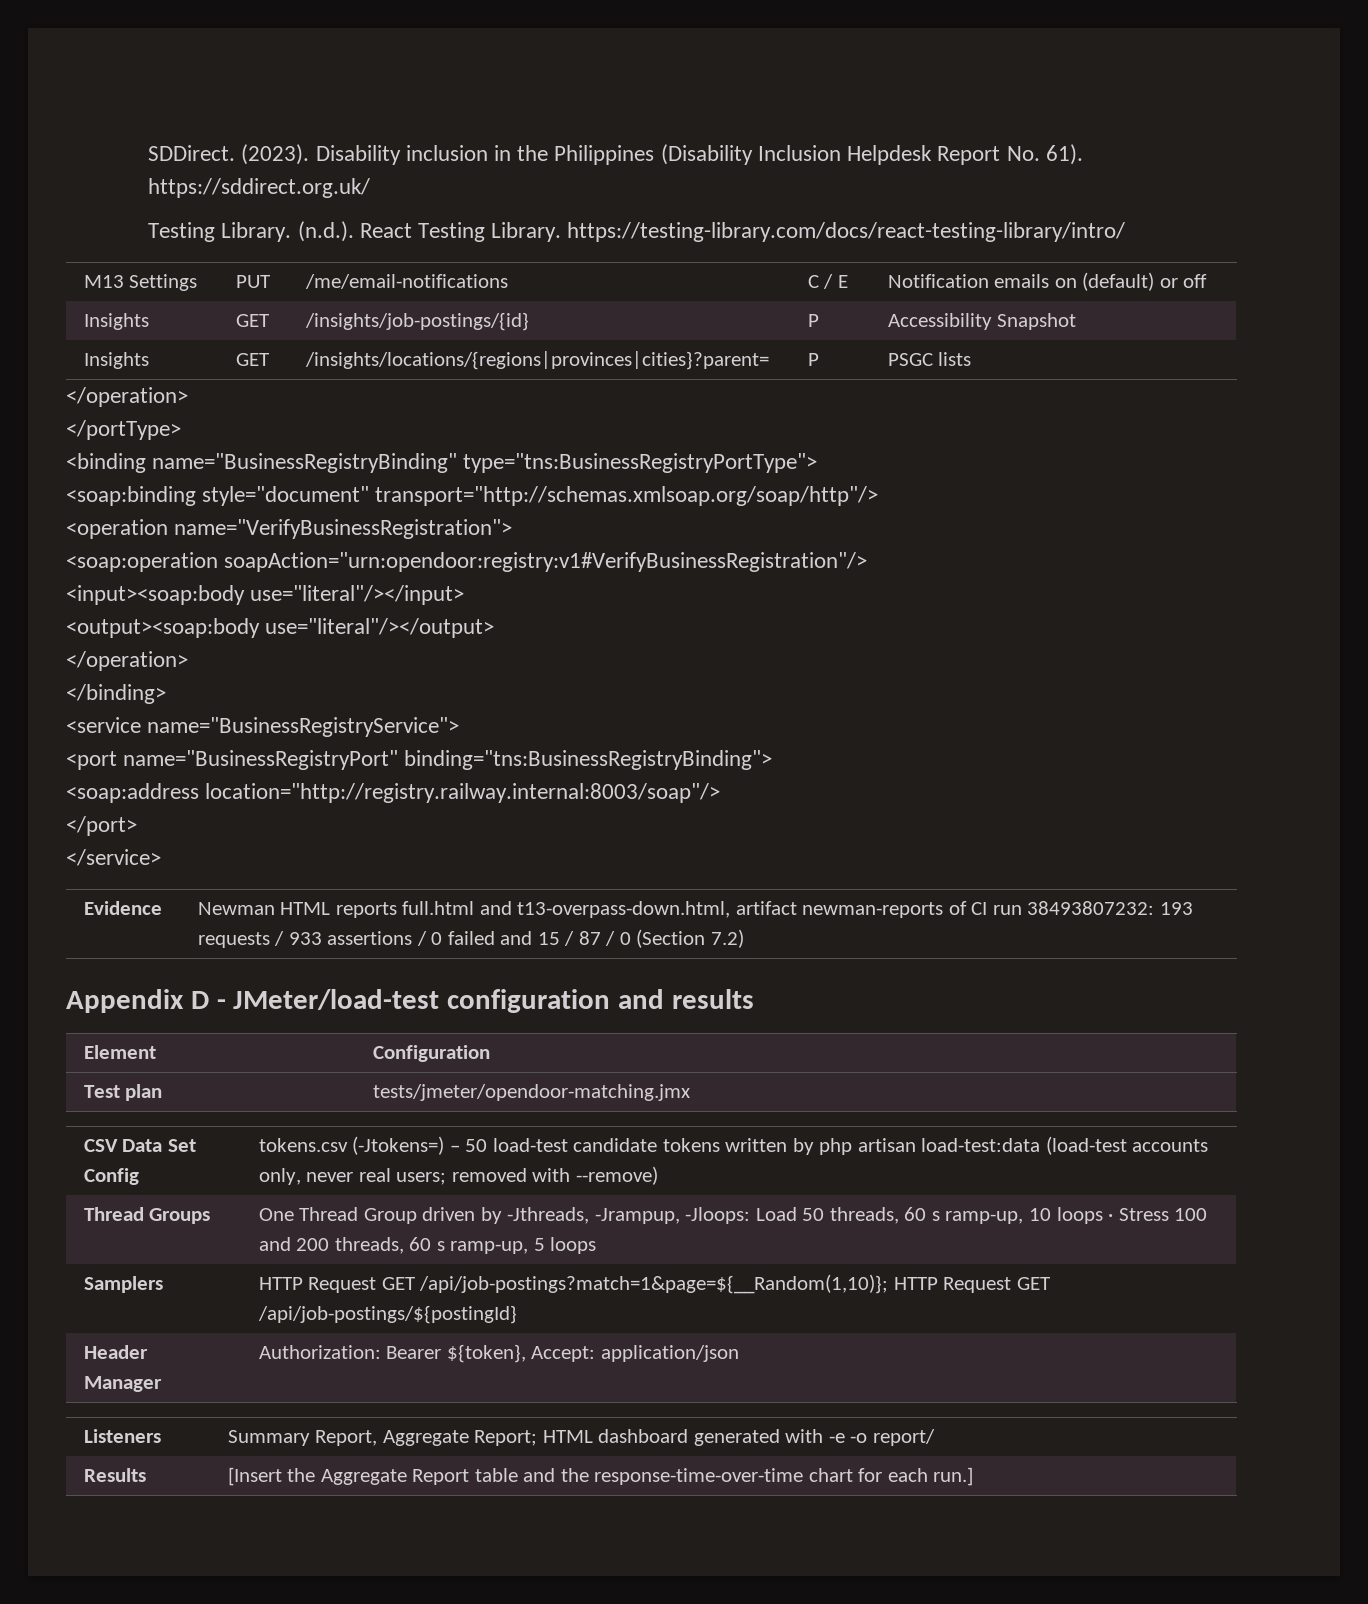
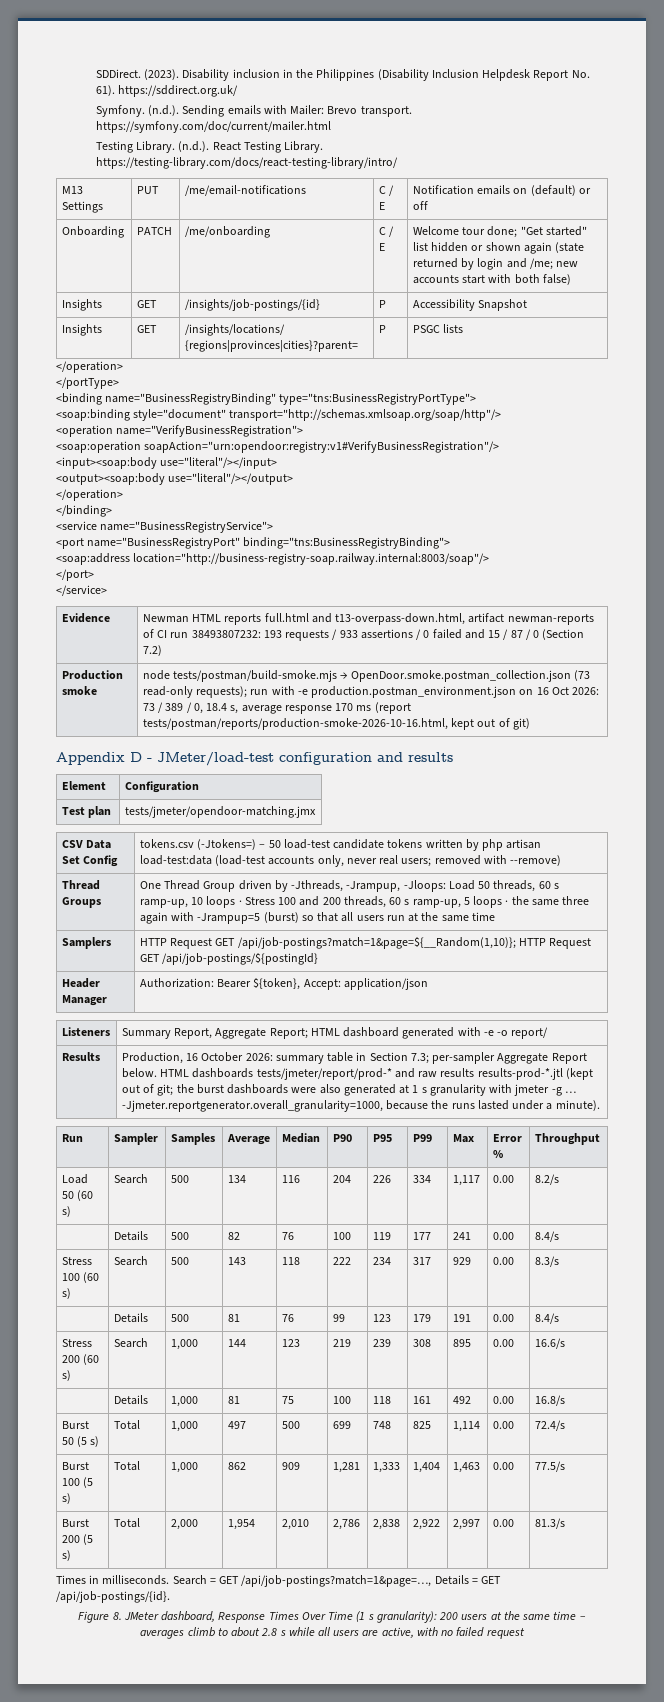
+ Symfony. (n.d.). Sending emails with Mailer: Brevo transport. https://symfony.com/doc/current/mailer.html
+ Onboarding | PATCH | /me/onboarding | C / E | Welcome tour done; "Get started" list hidden or shown again (state returned by login and /me; new accounts start with both false)
- <soap:address location="http://registry.railway.internal:8003/soap"/>
+ <soap:address location="http://business-registry-soap.railway.internal:8003/soap"/>
+ Production smoke | node tests/postman/build-smoke.mjs → OpenDoor.smoke.postman_collection.json (73 read-only requests); run with -e production.postman_environment.json on 16 Oct 2026: 73 / 389 / 0, 18.4 s, average response 170 ms (report tests/postman/reports/production-smoke-2026-10-16.html, kept out of git)
- One Thread Group driven by -Jthreads, -Jrampup, -Jloops: Load 50 threads, 60 s ramp-up, 10 loops · Stress 100 and 200 threads, 60 s ramp-up, 5 loops
+ One Thread Group driven by -Jthreads, -Jrampup, -Jloops: Load 50 threads, 60 s ramp-up, 10 loops · Stress 100 and 200 threads, 60 s ramp-up, 5 loops · the same three again with -Jrampup=5 (burst) so that all users run at the same time
- [Insert the Aggregate Report table and the response-time-over-time chart for each run.]
+ Production, 16 October 2026: summary table in Section 7.3; per-sampler Aggregate Report below. HTML dashboards tests/jmeter/report/prod-* and raw results results-prod-*.jtl (kept out of git; the burst dashboards were also generated at 1 s granularity with jmeter -g … -Jjmeter.reportgenerator.overall_granularity=1000, because the runs lasted under a minute).
+ Run | Sampler | Samples | Average | Median | P90 | P95 | P99 | Max | Error % | Throughput
+ Load 50 (60 s) | Search | 500 | 134 | 116 | 204 | 226 | 334 | 1,117 | 0.00 | 8.2/s
+ | Details | 500 | 82 | 76 | 100 | 119 | 177 | 241 | 0.00 | 8.4/s
+ Stress 100 (60 s) | Search | 500 | 143 | 118 | 222 | 234 | 317 | 929 | 0.00 | 8.3/s
+ | Details | 500 | 81 | 76 | 99 | 123 | 179 | 191 | 0.00 | 8.4/s
+ Stress 200 (60 s) | Search | 1,000 | 144 | 123 | 219 | 239 | 308 | 895 | 0.00 | 16.6/s
+ | Details | 1,000 | 81 | 75 | 100 | 118 | 161 | 492 | 0.00 | 16.8/s
+ Burst 50 (5 s) | Total | 1,000 | 497 | 500 | 699 | 748 | 825 | 1,114 | 0.00 | 72.4/s
+ Burst 100 (5 s) | Total | 1,000 | 862 | 909 | 1,281 | 1,333 | 1,404 | 1,463 | 0.00 | 77.5/s
+ Burst 200 (5 s) | Total | 2,000 | 1,954 | 2,010 | 2,786 | 2,838 | 2,922 | 2,997 | 0.00 | 81.3/s
+ Times in milliseconds. Search = GET /api/job-postings?match=1&page=…, Details = GET /api/job-postings/{id}.
+ Figure 8. JMeter dashboard, Response Times Over Time (1 s granularity): 200 users at the same time – averages climb to about 2.8 s while all users are active, with no failed request

